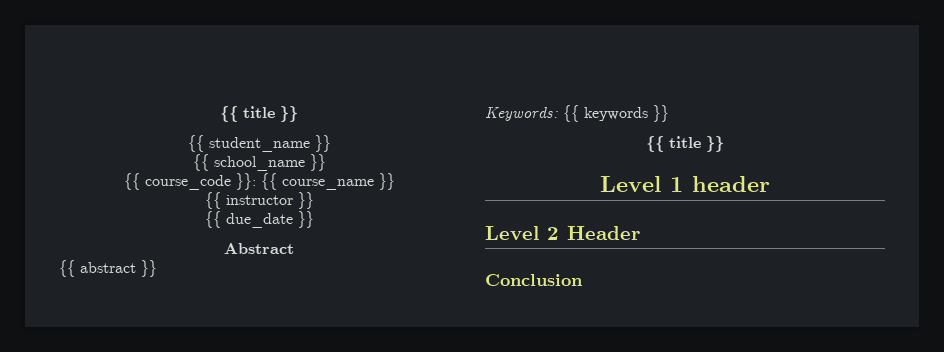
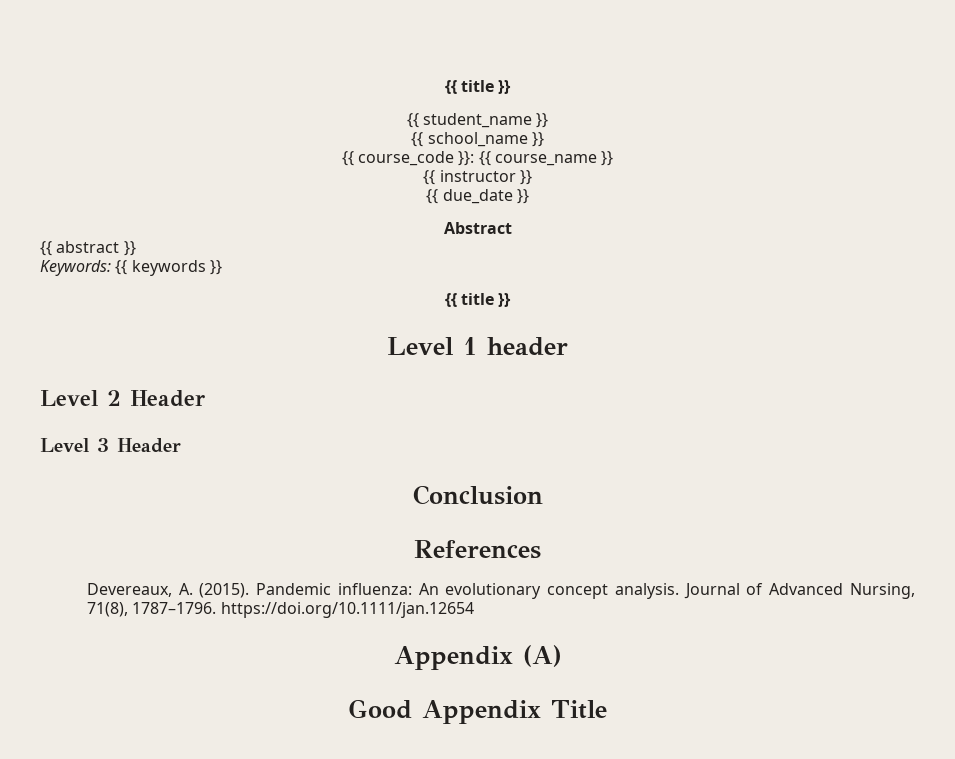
+ Level 3 Header
  Conclusion
+ References
+ Devereaux, A. (2015). Pandemic influenza: An evolutionary concept analysis. Journal of Advanced Nursing, 71(8), 1787–1796. https://doi.org/10.1111/jan.12654
+ Appendix (A)
+ Good Appendix Title

